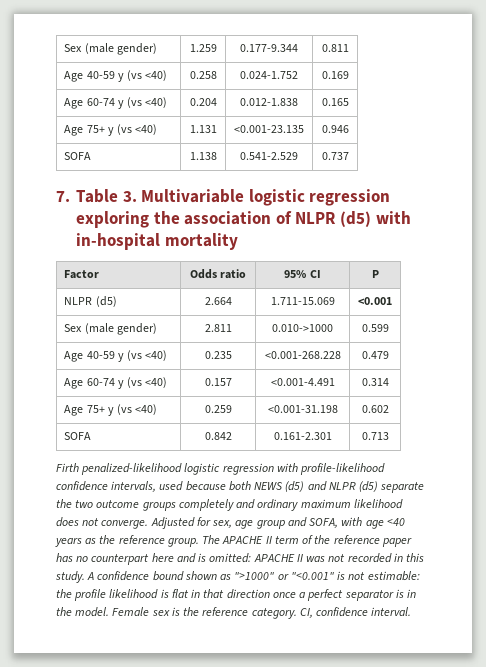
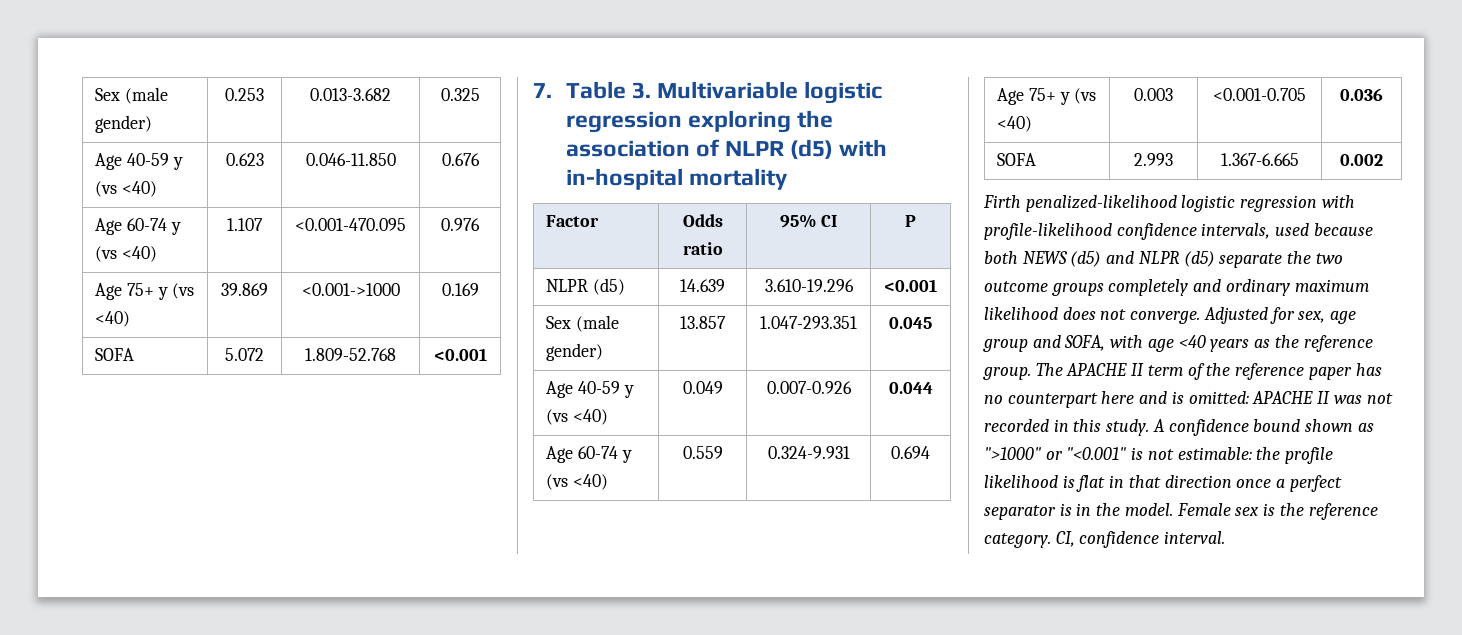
- Sex (male gender) | 1.259 | 0.177-9.344 | 0.811
- Age 40-59 y (vs <40) | 0.258 | 0.024-1.752 | 0.169
- Age 60-74 y (vs <40) | 0.204 | 0.012-1.838 | 0.165
- Age 75+ y (vs <40) | 1.131 | <0.001-23.135 | 0.946
- SOFA | 1.138 | 0.541-2.529 | 0.737
+ Sex (male gender) | 0.253 | 0.013-3.682 | 0.325
+ Age 40-59 y (vs <40) | 0.623 | 0.046-11.850 | 0.676
+ Age 60-74 y (vs <40) | 1.107 | <0.001-470.095 | 0.976
+ Age 75+ y (vs <40) | 39.869 | <0.001->1000 | 0.169
+ SOFA | 5.072 | 1.809-52.768 | <0.001
- NLPR (d5) | 2.664 | 1.711-15.069 | <0.001
+ NLPR (d5) | 14.639 | 3.610-19.296 | <0.001
- Sex (male gender) | 2.811 | 0.010->1000 | 0.599
- Age 40-59 y (vs <40) | 0.235 | <0.001-268.228 | 0.479
- Age 60-74 y (vs <40) | 0.157 | <0.001-4.491 | 0.314
- Age 75+ y (vs <40) | 0.259 | <0.001-31.198 | 0.602
- SOFA | 0.842 | 0.161-2.301 | 0.713
+ Sex (male gender) | 13.857 | 1.047-293.351 | 0.045
+ Age 40-59 y (vs <40) | 0.049 | 0.007-0.926 | 0.044
+ Age 60-74 y (vs <40) | 0.559 | 0.324-9.931 | 0.694
+ Age 75+ y (vs <40) | 0.003 | <0.001-0.705 | 0.036
+ SOFA | 2.993 | 1.367-6.665 | 0.002

